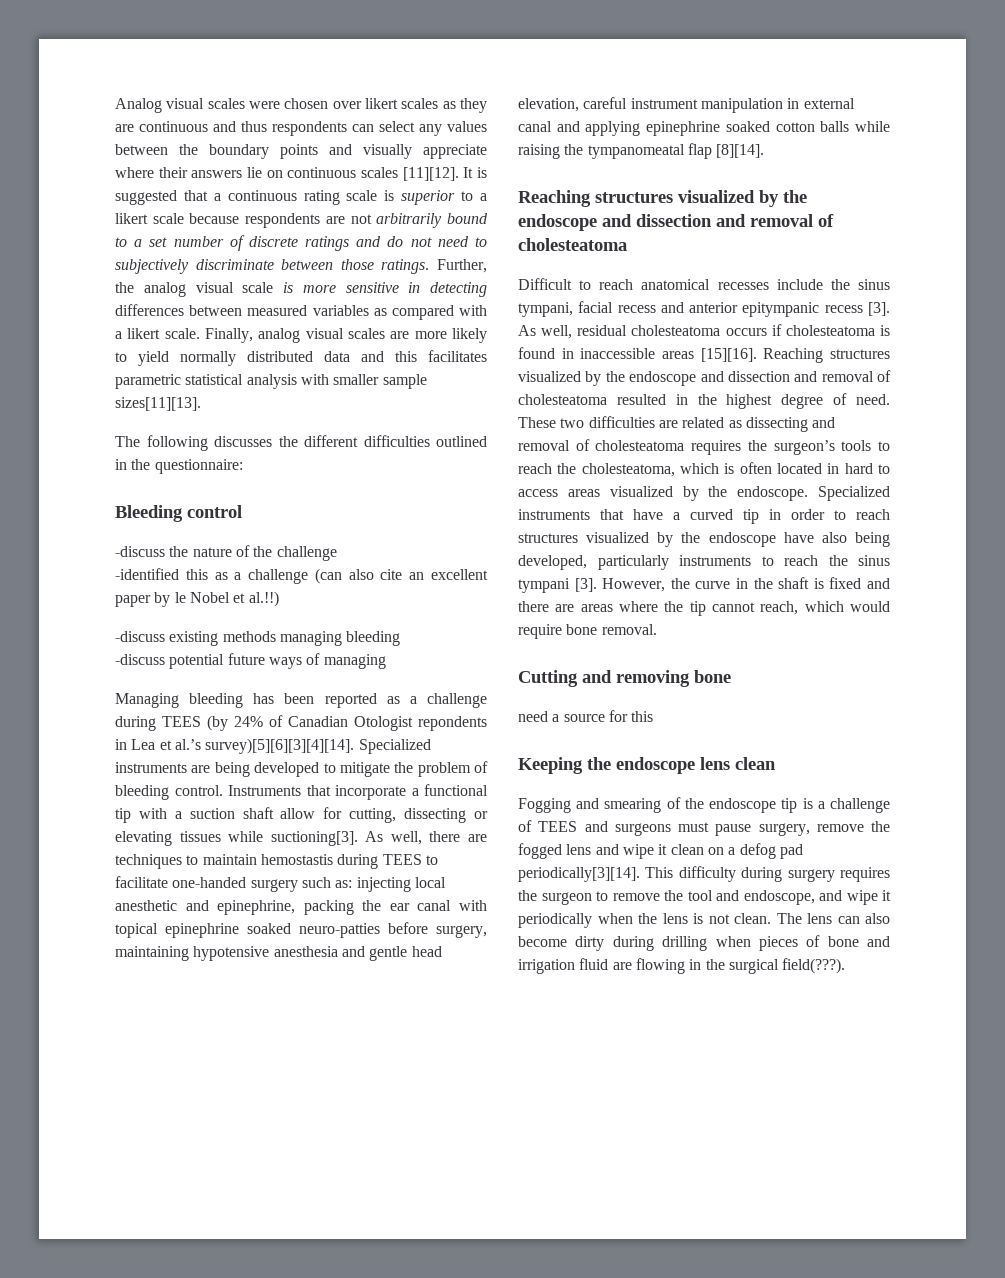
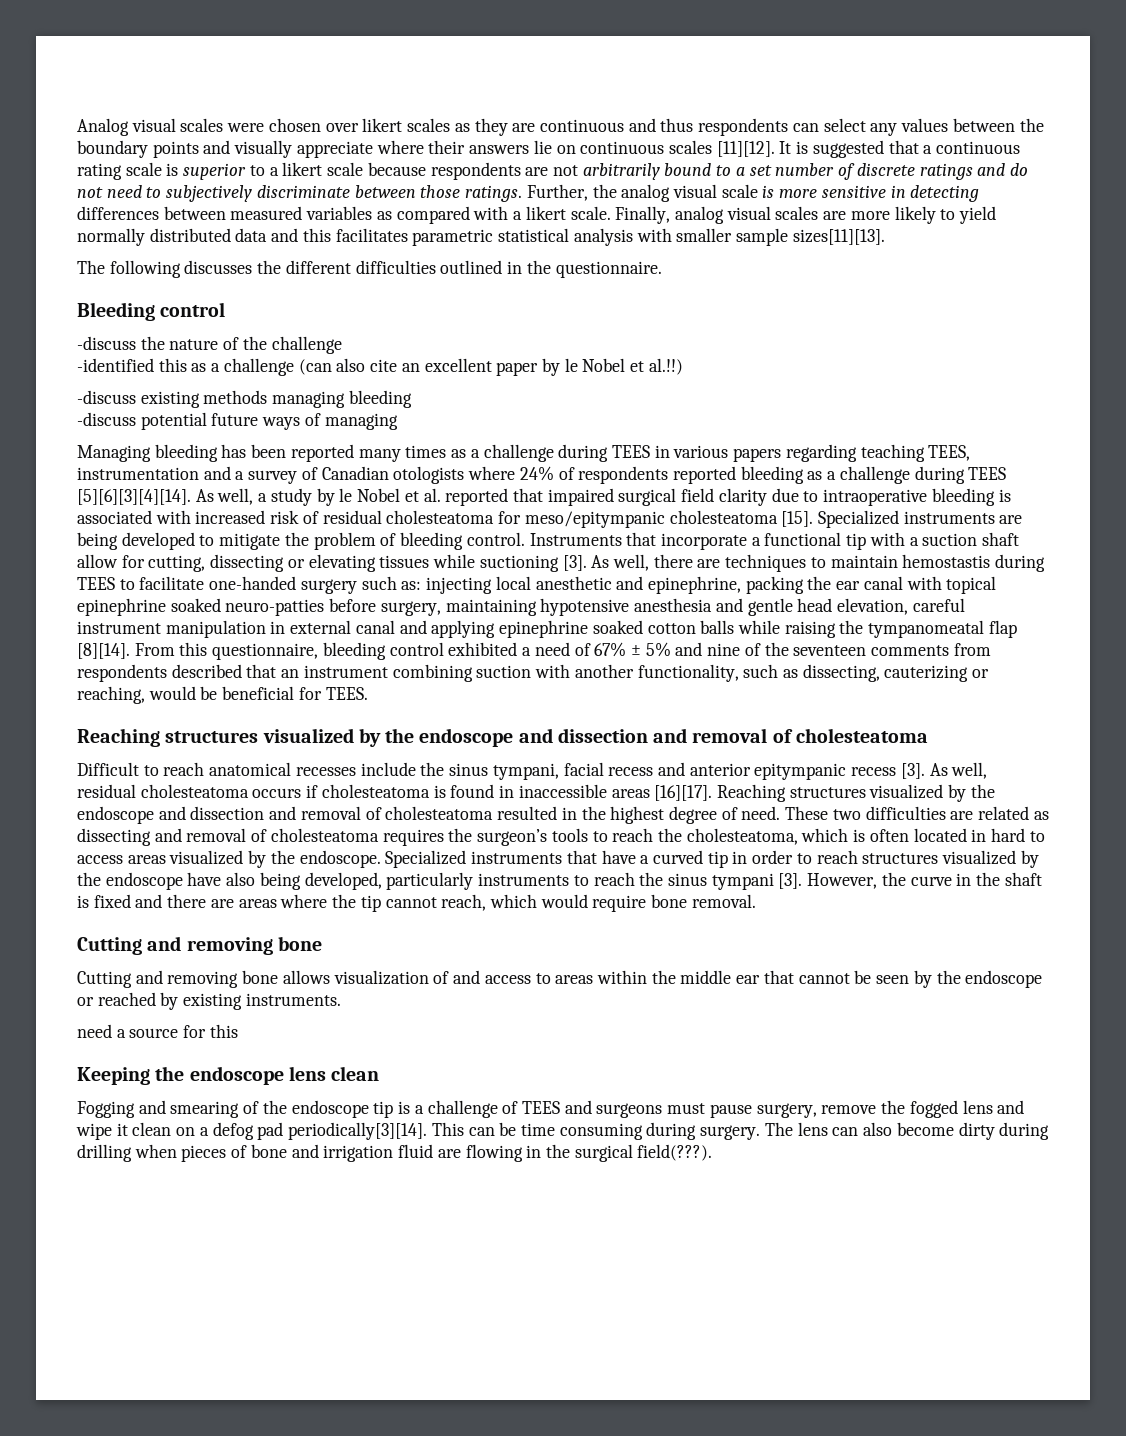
- The following discusses the different difficulties outlined in the questionnaire:
+ The following discusses the different difficulties outlined in the questionnaire.
- Managing bleeding has been reported as a challenge during TEES (by 24% of Canadian Otologist repondents in Lea et al.’s survey)[5][6][3][4][14].
+ Managing bleeding has been reported many times as a challenge during TEES in various papers regarding teaching TEES, instrumentation and a survey of Canadian otologists where 24% of respondents reported bleeding as a challenge during TEES [5][6][3][4][14]. As well, a study by le Nobel et al. reported that impaired surgical field clarity due to intraoperative bleeding is associated with increased risk of residual cholesteatoma for meso/epitympanic cholesteatoma [15].
- Instruments that incorporate a functional tip with a suction shaft allow for cutting, dissecting or elevating tissues while suctioning[3].
+ Instruments that incorporate a functional tip with a suction shaft allow for cutting, dissecting or elevating tissues while suctioning [3].
+ From this questionnaire, bleeding control exhibited a need of 67% ± 5% and nine of the seventeen comments from respondents described that an instrument combining suction with another functionality, such as dissecting, cauterizing or reaching, would be beneficial for TEES.
- As well, residual cholesteatoma occurs if cholesteatoma is found in inaccessible areas [15][16].
+ As well, residual cholesteatoma occurs if cholesteatoma is found in inaccessible areas [16][17].
+ Cutting and removing bone allows visualization of and access to areas within the middle ear that cannot be seen by the endoscope or reached by existing instruments.
- This difficulty during surgery requires the surgeon to remove the tool and endoscope, and wipe it periodically when the lens is not clean.
+ This can be time consuming during surgery.

